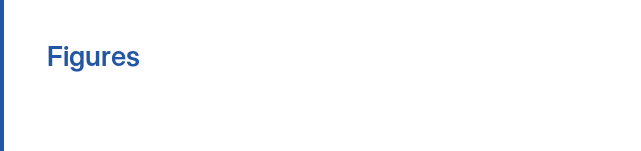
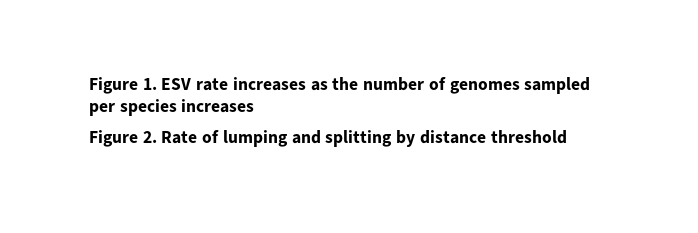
- Figures
+ Figure 1. ESV rate increases as the number of genomes sampled per species increases
+ Figure 2. Rate of lumping and splitting by distance threshold

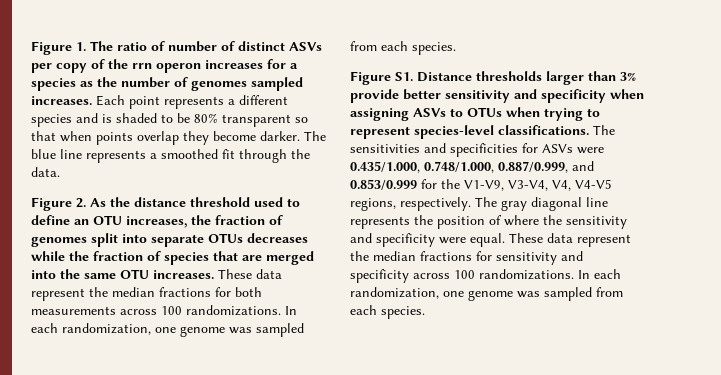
- Figure 1. ESV rate increases as the number of genomes sampled per species increases
- Figure 2. Rate of lumping and splitting by distance threshold
+ Figure 1. The ratio of number of distinct ASVs per copy of the rrn operon increases for a species as the number of genomes sampled increases. Each point represents a different species and is shaded to be 80% transparent so that when points overlap they become darker. The blue line represents a smoothed fit through the data.
+ Figure 2. As the distance threshold used to define an OTU increases, the fraction of genomes split into separate OTUs decreases while the fraction of species that are merged into the same OTU increases. These data represent the median fractions for both measurements across 100 randomizations. In each randomization, one genome was sampled from each species.
+ Figure S1. Distance thresholds larger than 3% provide better sensitivity and specificity when assigning ASVs to OTUs when trying to represent species-level classifications. The sensitivities and specificities for ASVs were 0.435/1.000, 0.748/1.000, 0.887/0.999, and 0.853/0.999 for the V1-V9, V3-V4, V4, V4-V5 regions, respectively. The gray diagonal line represents the position of where the sensitivity and specificity were equal. These data represent the median fractions for sensitivity and specificity across 100 randomizations. In each randomization, one genome was sampled from each species.

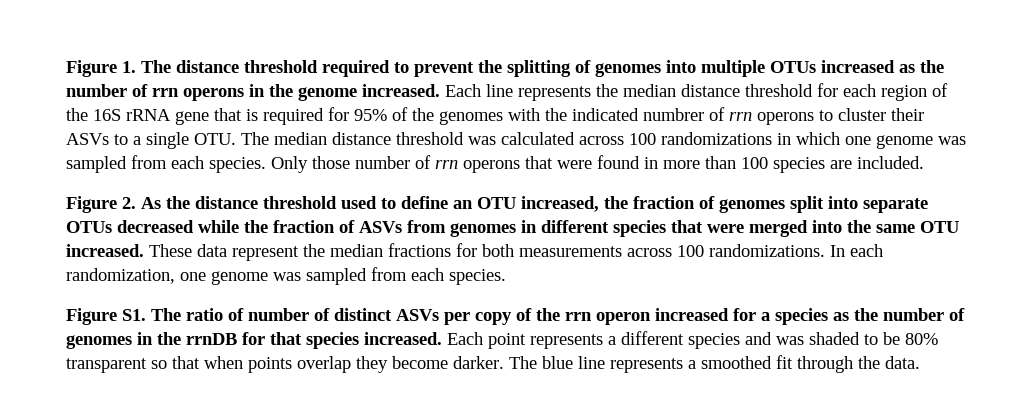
- Figure 1. The ratio of number of distinct ASVs per copy of the rrn operon increases for a species as the number of genomes sampled increases. Each point represents a different species and is shaded to be 80% transparent so that when points overlap they become darker. The blue line represents a smoothed fit through the data.
+ Figure 1. The distance threshold required to prevent the splitting of genomes into multiple OTUs increased as the number of rrn operons in the genome increased. Each line represents the median distance threshold for each region of the 16S rRNA gene that is required for 95% of the genomes with the indicated numbrer of rrn operons to cluster their ASVs to a single OTU. The median distance threshold was calculated across 100 randomizations in which one genome was sampled from each species. Only those number of rrn operons that were found in more than 100 species are included.
- Figure 2. As the distance threshold used to define an OTU increases, the fraction of genomes split into separate OTUs decreases while the fraction of species that are merged into the same OTU increases.
+ Figure 2. As the distance threshold used to define an OTU increased, the fraction of genomes split into separate OTUs decreased while the fraction of ASVs from genomes in different species that were merged into the same OTU increased.
- Figure S1. Distance thresholds larger than 3% provide better sensitivity and specificity when assigning ASVs to OTUs when trying to represent species-level classifications. The sensitivities and specificities for ASVs were 0.435/1.000, 0.748/1.000, 0.887/0.999, and 0.853/0.999 for the V1-V9, V3-V4, V4, V4-V5 regions, respectively. The gray diagonal line represents the position of where the sensitivity and specificity were equal. These data represent the median fractions for sensitivity and specificity across 100 randomizations. In each randomization, one genome was sampled from each species.
+ Figure S1. The ratio of number of distinct ASVs per copy of the rrn operon increased for a species as the number of genomes in the rrnDB for that species increased. Each point represents a different species and was shaded to be 80% transparent so that when points overlap they become darker. The blue line represents a smoothed fit through the data.

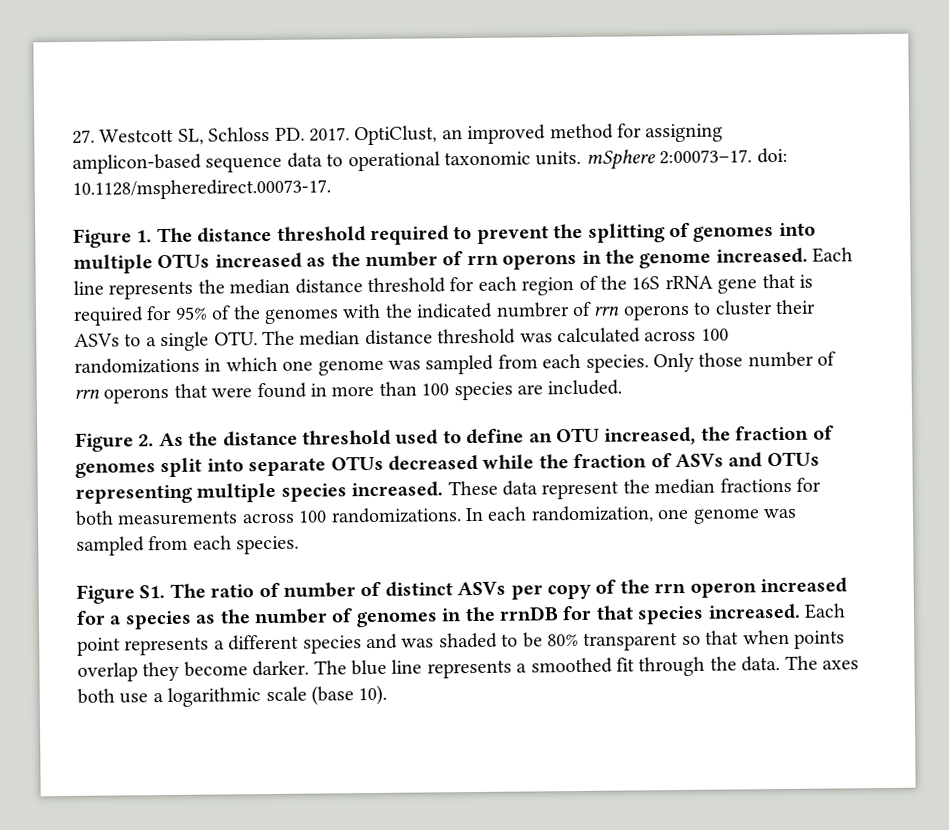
+ 27. Westcott SL, Schloss PD. 2017. OptiClust, an improved method for assigning amplicon-based sequence data to operational taxonomic units. mSphere 2:00073–17. doi: 10.1128/mspheredirect.00073-17.
- Figure 2. As the distance threshold used to define an OTU increased, the fraction of genomes split into separate OTUs decreased while the fraction of ASVs from genomes in different species that were merged into the same OTU increased.
+ Figure 2. As the distance threshold used to define an OTU increased, the fraction of genomes split into separate OTUs decreased while the fraction of ASVs and OTUs representing multiple species increased.
+ The axes both use a logarithmic scale (base 10).

